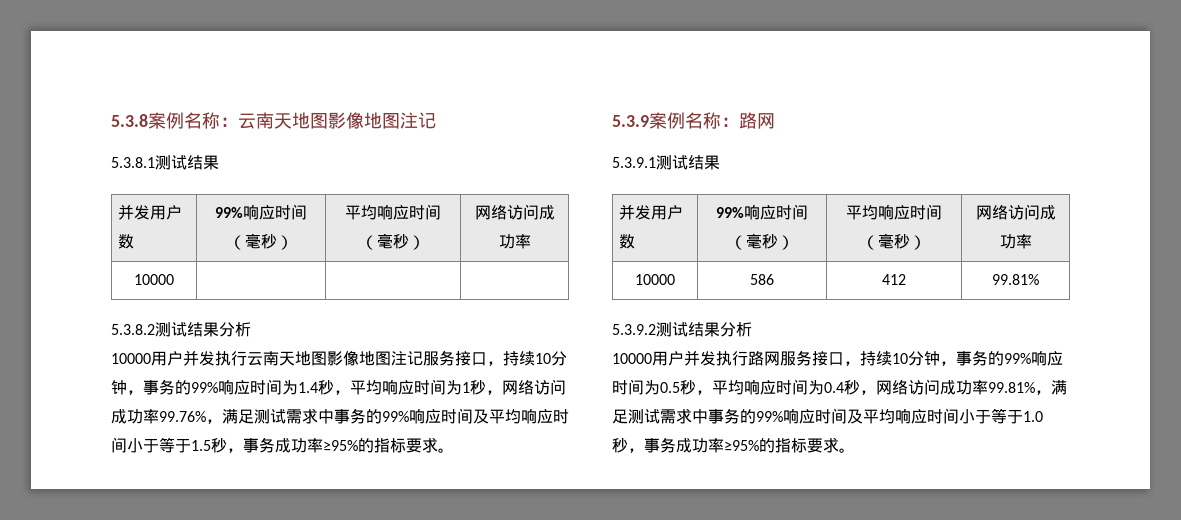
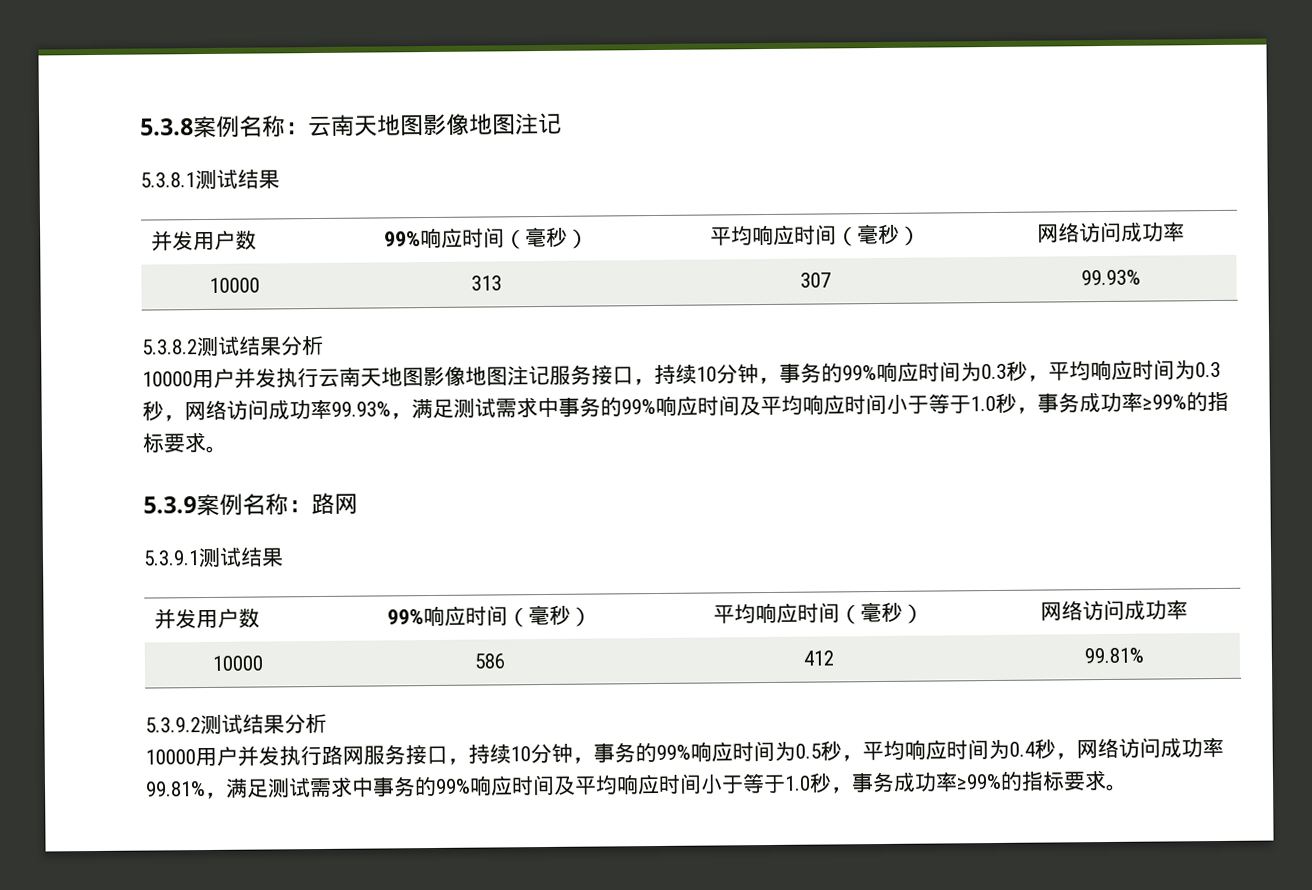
- 10000 | | |
+ 10000 | 313 | 307 | 99.93%
- 10000用户并发执行云南天地图影像地图注记服务接口，持续10分钟，事务的99%响应时间为1.4秒，平均响应时间为1秒，网络访问成功率99.76%，满足测试需求中事务的99%响应时间及平均响应时间小于等于1.5秒，事务成功率≥95%的指标要求。
+ 10000用户并发执行云南天地图影像地图注记服务接口，持续10分钟，事务的99%响应时间为0.3秒，平均响应时间为0.3秒，网络访问成功率99.93%，满足测试需求中事务的99%响应时间及平均响应时间小于等于1.0秒，事务成功率≥99%的指标要求。
- 10000用户并发执行路网服务接口，持续10分钟，事务的99%响应时间为0.5秒，平均响应时间为0.4秒，网络访问成功率99.81%，满足测试需求中事务的99%响应时间及平均响应时间小于等于1.0秒，事务成功率≥95%的指标要求。
+ 10000用户并发执行路网服务接口，持续10分钟，事务的99%响应时间为0.5秒，平均响应时间为0.4秒，网络访问成功率99.81%，满足测试需求中事务的99%响应时间及平均响应时间小于等于1.0秒，事务成功率≥99%的指标要求。

